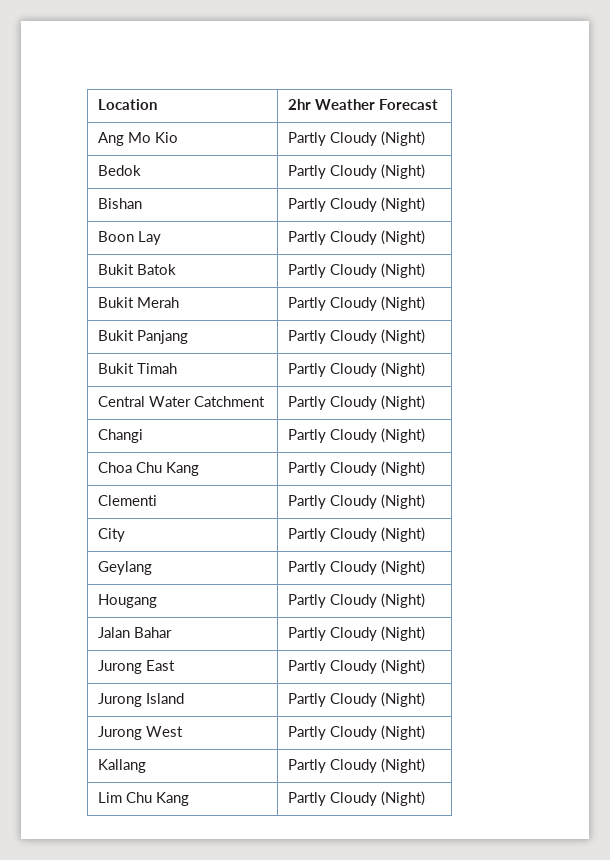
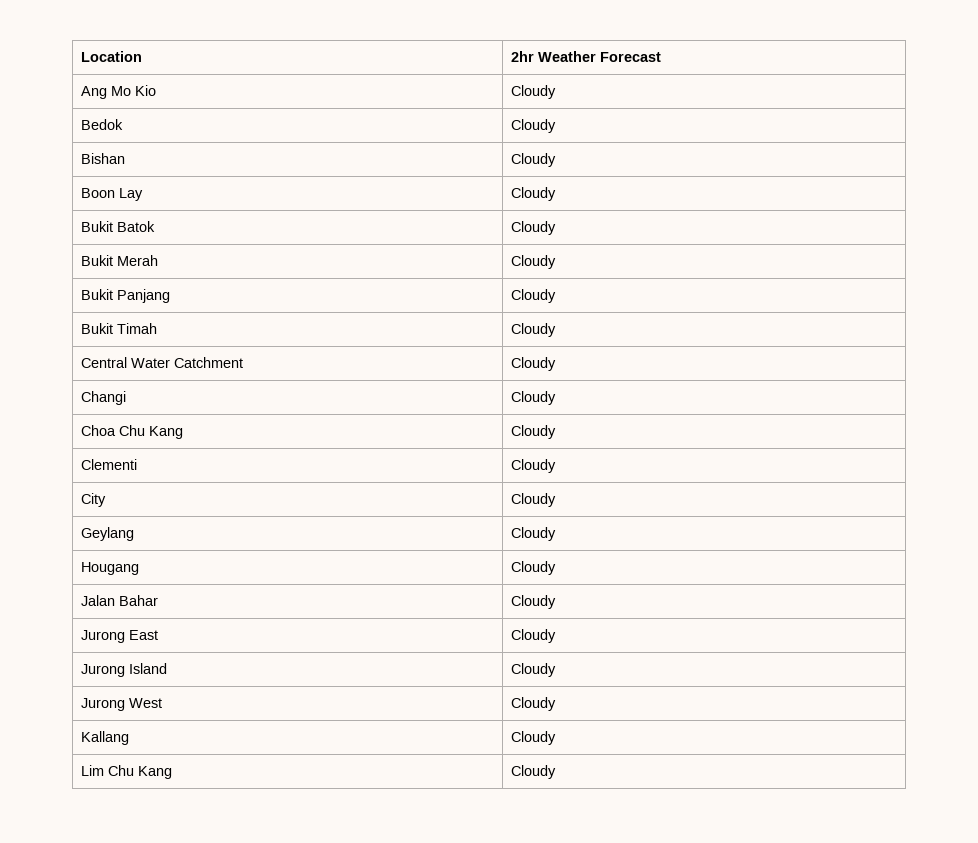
- Ang Mo Kio | Partly Cloudy (Night)
+ Ang Mo Kio | Cloudy
- Bedok | Partly Cloudy (Night)
+ Bedok | Cloudy
- Bishan | Partly Cloudy (Night)
+ Bishan | Cloudy
- Boon Lay | Partly Cloudy (Night)
+ Boon Lay | Cloudy
- Bukit Batok | Partly Cloudy (Night)
+ Bukit Batok | Cloudy
- Bukit Merah | Partly Cloudy (Night)
+ Bukit Merah | Cloudy
- Bukit Panjang | Partly Cloudy (Night)
+ Bukit Panjang | Cloudy
- Bukit Timah | Partly Cloudy (Night)
+ Bukit Timah | Cloudy
- Central Water Catchment | Partly Cloudy (Night)
+ Central Water Catchment | Cloudy
- Changi | Partly Cloudy (Night)
+ Changi | Cloudy
- Choa Chu Kang | Partly Cloudy (Night)
+ Choa Chu Kang | Cloudy
- Clementi | Partly Cloudy (Night)
+ Clementi | Cloudy
- City | Partly Cloudy (Night)
+ City | Cloudy
- Geylang | Partly Cloudy (Night)
+ Geylang | Cloudy
- Hougang | Partly Cloudy (Night)
+ Hougang | Cloudy
- Jalan Bahar | Partly Cloudy (Night)
+ Jalan Bahar | Cloudy
- Jurong East | Partly Cloudy (Night)
+ Jurong East | Cloudy
- Jurong Island | Partly Cloudy (Night)
+ Jurong Island | Cloudy
- Jurong West | Partly Cloudy (Night)
+ Jurong West | Cloudy
- Kallang | Partly Cloudy (Night)
+ Kallang | Cloudy
- Lim Chu Kang | Partly Cloudy (Night)
+ Lim Chu Kang | Cloudy

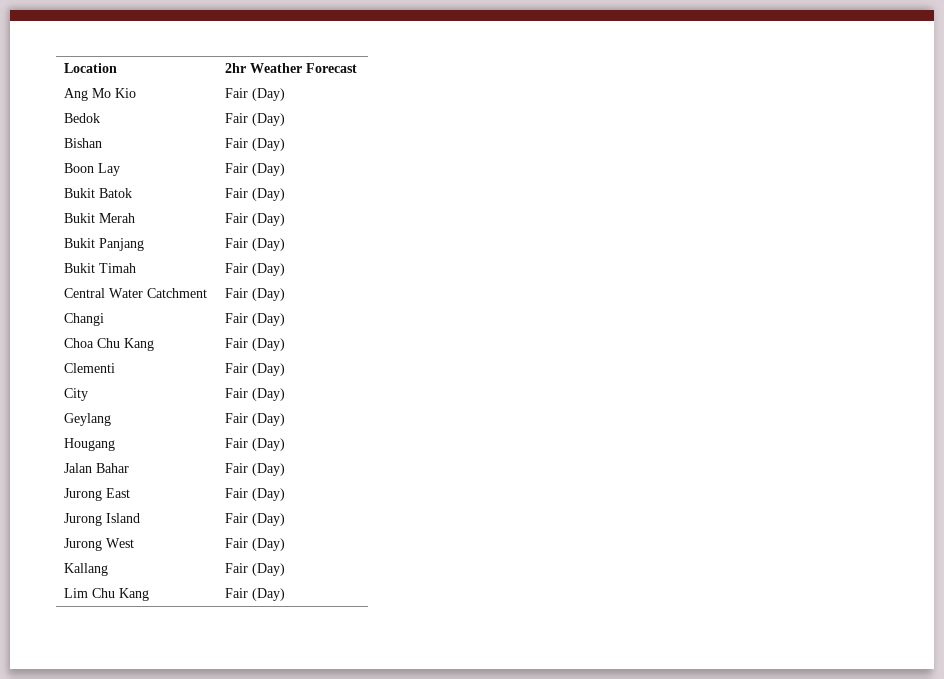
- Ang Mo Kio | Cloudy
+ Ang Mo Kio | Fair (Day)
- Bedok | Cloudy
+ Bedok | Fair (Day)
- Bishan | Cloudy
+ Bishan | Fair (Day)
- Boon Lay | Cloudy
+ Boon Lay | Fair (Day)
- Bukit Batok | Cloudy
+ Bukit Batok | Fair (Day)
- Bukit Merah | Cloudy
+ Bukit Merah | Fair (Day)
- Bukit Panjang | Cloudy
+ Bukit Panjang | Fair (Day)
- Bukit Timah | Cloudy
+ Bukit Timah | Fair (Day)
- Central Water Catchment | Cloudy
+ Central Water Catchment | Fair (Day)
- Changi | Cloudy
+ Changi | Fair (Day)
- Choa Chu Kang | Cloudy
+ Choa Chu Kang | Fair (Day)
- Clementi | Cloudy
+ Clementi | Fair (Day)
- City | Cloudy
+ City | Fair (Day)
- Geylang | Cloudy
+ Geylang | Fair (Day)
- Hougang | Cloudy
+ Hougang | Fair (Day)
- Jalan Bahar | Cloudy
+ Jalan Bahar | Fair (Day)
- Jurong East | Cloudy
+ Jurong East | Fair (Day)
- Jurong Island | Cloudy
+ Jurong Island | Fair (Day)
- Jurong West | Cloudy
+ Jurong West | Fair (Day)
- Kallang | Cloudy
+ Kallang | Fair (Day)
- Lim Chu Kang | Cloudy
+ Lim Chu Kang | Fair (Day)

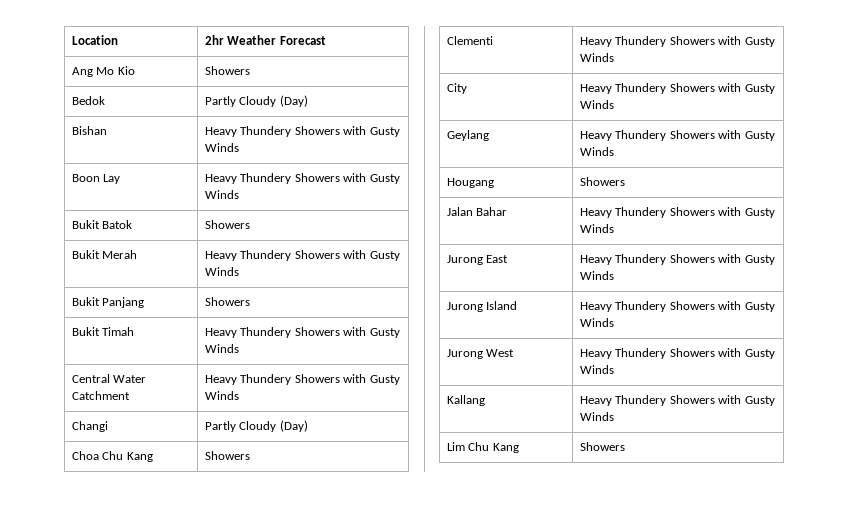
- Ang Mo Kio | Fair (Day)
+ Ang Mo Kio | Showers
- Bedok | Fair (Day)
+ Bedok | Partly Cloudy (Day)
- Bishan | Fair (Day)
- Boon Lay | Fair (Day)
+ Bishan | Heavy Thundery Showers with Gusty Winds
+ Boon Lay | Heavy Thundery Showers with Gusty Winds
- Bukit Batok | Fair (Day)
+ Bukit Batok | Showers
- Bukit Merah | Fair (Day)
+ Bukit Merah | Heavy Thundery Showers with Gusty Winds
- Bukit Panjang | Fair (Day)
+ Bukit Panjang | Showers
- Bukit Timah | Fair (Day)
- Central Water Catchment | Fair (Day)
+ Bukit Timah | Heavy Thundery Showers with Gusty Winds
+ Central Water Catchment | Heavy Thundery Showers with Gusty Winds
- Changi | Fair (Day)
+ Changi | Partly Cloudy (Day)
- Choa Chu Kang | Fair (Day)
+ Choa Chu Kang | Showers
- Clementi | Fair (Day)
- City | Fair (Day)
- Geylang | Fair (Day)
+ Clementi | Heavy Thundery Showers with Gusty Winds
+ City | Heavy Thundery Showers with Gusty Winds
+ Geylang | Heavy Thundery Showers with Gusty Winds
- Hougang | Fair (Day)
+ Hougang | Showers
- Jalan Bahar | Fair (Day)
- Jurong East | Fair (Day)
- Jurong Island | Fair (Day)
- Jurong West | Fair (Day)
- Kallang | Fair (Day)
+ Jalan Bahar | Heavy Thundery Showers with Gusty Winds
+ Jurong East | Heavy Thundery Showers with Gusty Winds
+ Jurong Island | Heavy Thundery Showers with Gusty Winds
+ Jurong West | Heavy Thundery Showers with Gusty Winds
+ Kallang | Heavy Thundery Showers with Gusty Winds
- Lim Chu Kang | Fair (Day)
+ Lim Chu Kang | Showers

